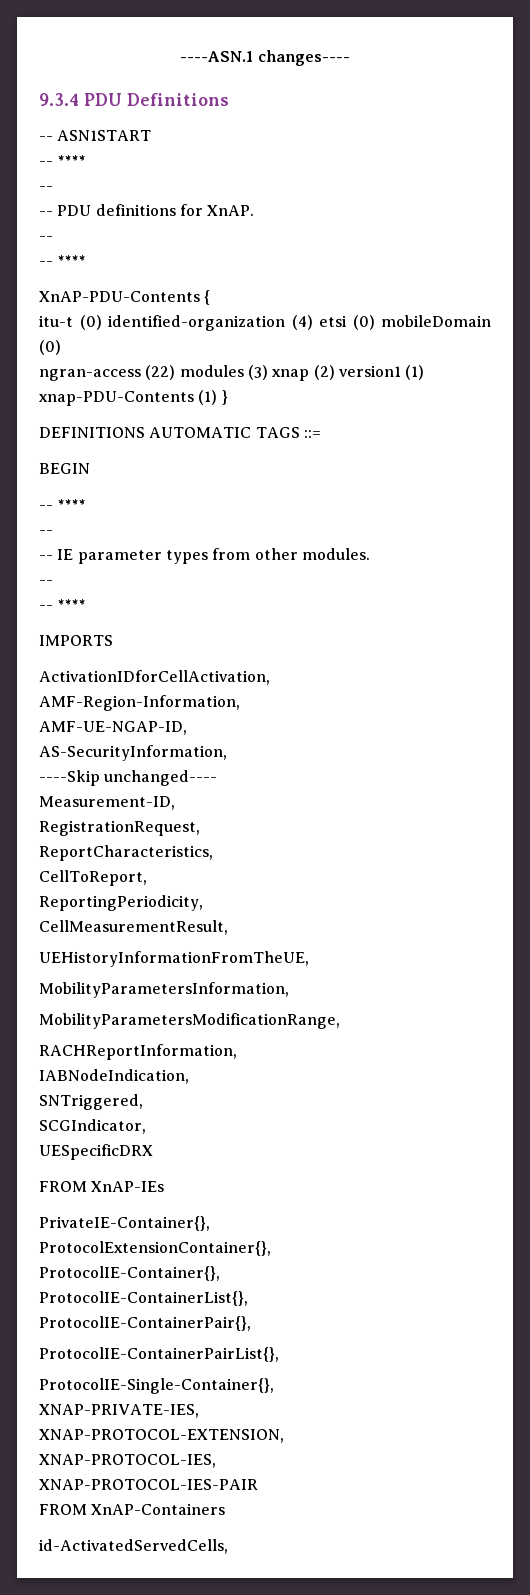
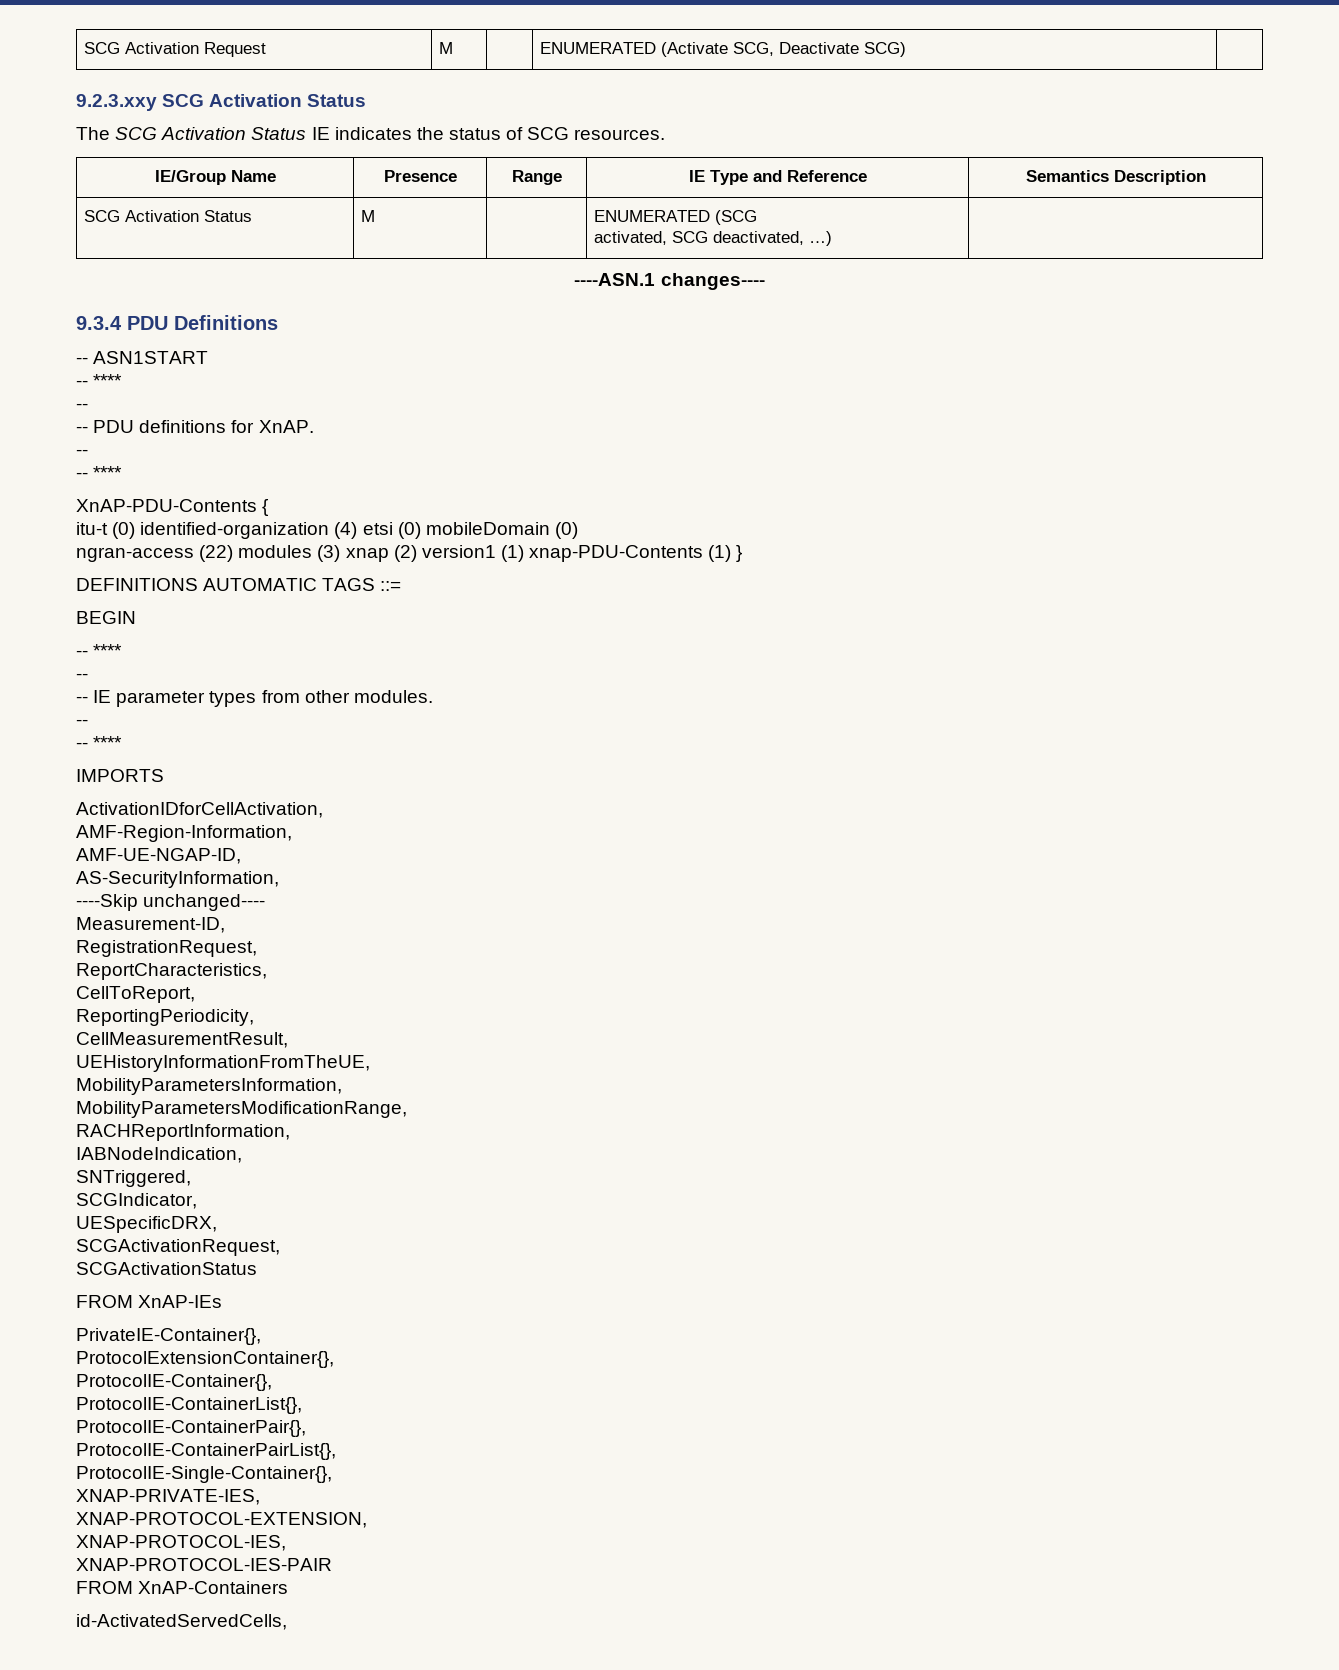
+ SCG Activation Request | M | | ENUMERATED (Activate SCG, Deactivate SCG) |
+ 9.2.3.xxy SCG Activation Status
+ The SCG Activation Status IE indicates the status of SCG resources.
+ IE/Group Name | Presence | Range | IE Type and Reference | Semantics Description
+ SCG Activation Status | M | | ENUMERATED (SCG
+ activated, SCG deactivated, …) |
- UESpecificDRX
+ UESpecificDRX,
+ SCGActivationRequest,
+ SCGActivationStatus

